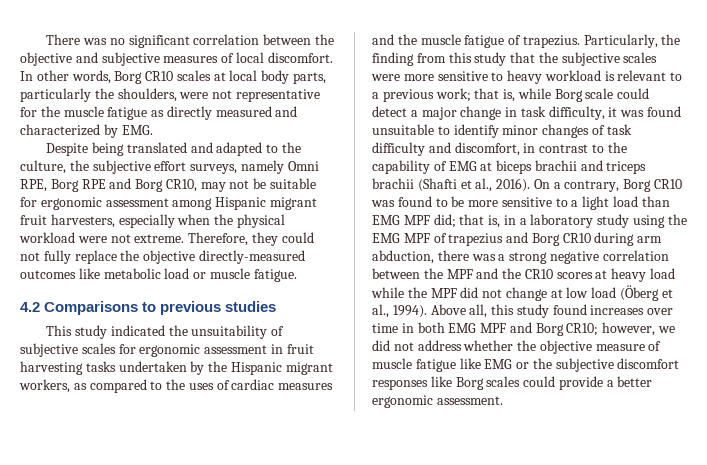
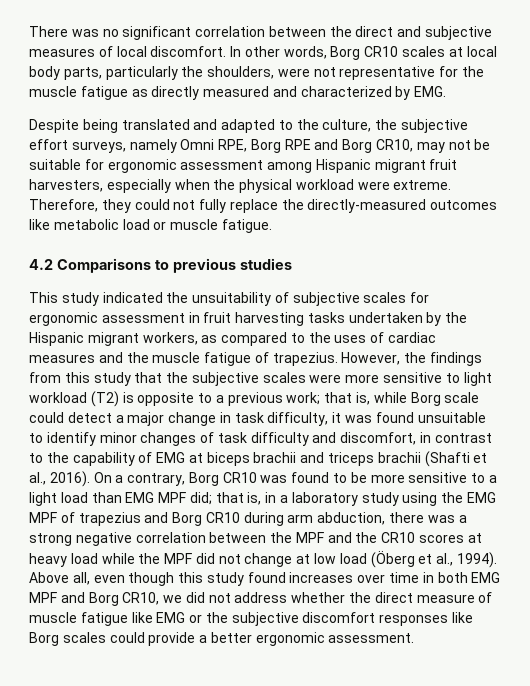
- There was no significant correlation between the objective and subjective measures of local discomfort.
+ There was no significant correlation between the direct and subjective measures of local discomfort.
- Despite being translated and adapted to the culture, the subjective effort surveys, namely Omni RPE, Borg RPE and Borg CR10, may not be suitable for ergonomic assessment among Hispanic migrant fruit harvesters, especially when the physical workload were not extreme.
+ Despite being translated and adapted to the culture, the subjective effort surveys, namely Omni RPE, Borg RPE and Borg CR10, may not be suitable for ergonomic assessment among Hispanic migrant fruit harvesters, especially when the physical workload were extreme.
- Therefore, they could not fully replace the objective directly-measured outcomes like metabolic load or muscle fatigue.
+ Therefore, they could not fully replace the directly-measured outcomes like metabolic load or muscle fatigue.
- Particularly, the finding from this study that the subjective scales were more sensitive to heavy workload is relevant to a previous work; that is, while Borg scale could detect a major change in task difficulty, it was found unsuitable to identify minor changes of task difficulty and discomfort, in contrast to the capability of EMG at biceps brachii and triceps brachii (Shafti et al., 2016).
+ However, the findings from this study that the subjective scales were more sensitive to light workload (T2) is opposite to a previous work; that is, while Borg scale could detect a major change in task difficulty, it was found unsuitable to identify minor changes of task difficulty and discomfort, in contrast to the capability of EMG at biceps brachii and triceps brachii (Shafti et al., 2016).
- Above all, this study found increases over time in both EMG MPF and Borg CR10; however, we did not address whether the objective measure of muscle fatigue like EMG or the subjective discomfort responses like Borg scales could provide a better ergonomic assessment.
+ Above all, even though this study found increases over time in both EMG MPF and Borg CR10, we did not address whether the direct measure of muscle fatigue like EMG or the subjective discomfort responses like Borg scales could provide a better ergonomic assessment.

